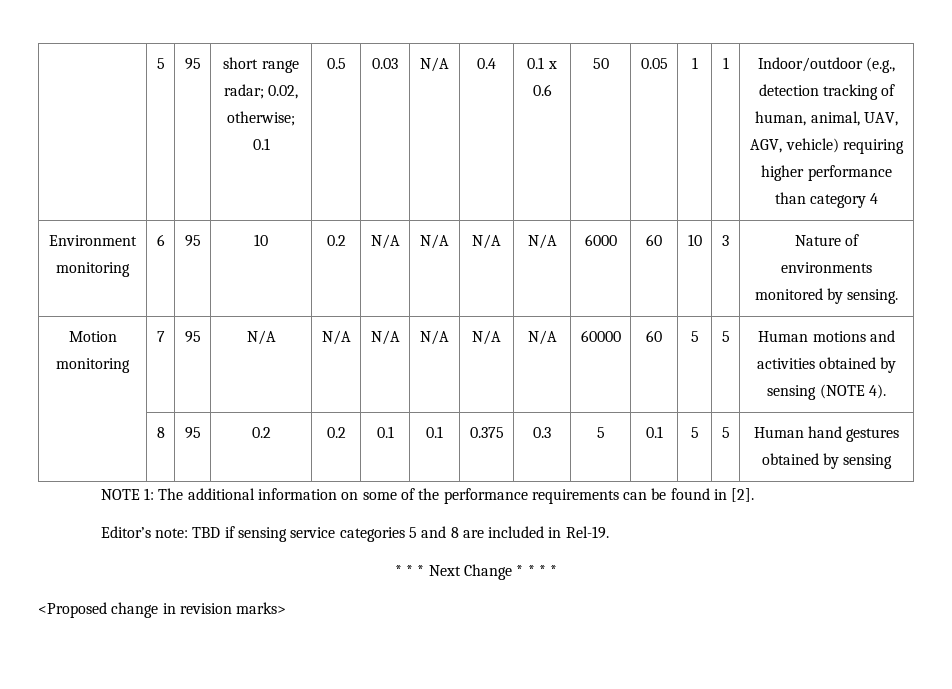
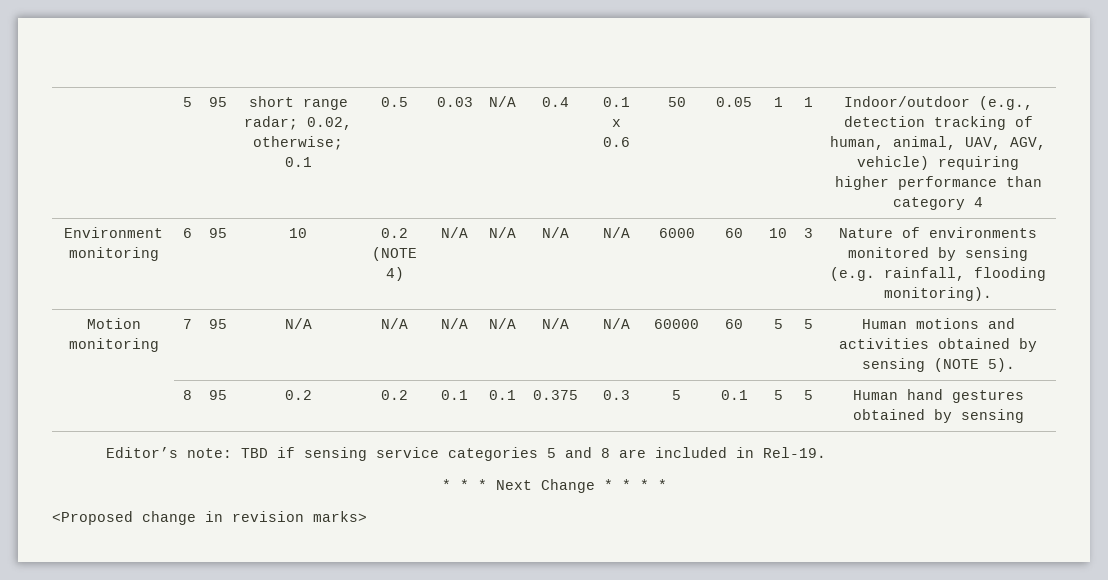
- Environment monitoring | 6 | 95 | 10 | 0.2 | N/A | N/A | N/A | N/A | 6000 | 60 | 10 | 3 | Nature of environments monitored by sensing.
+ Environment monitoring | 6 | 95 | 10 | 0.2 (NOTE 4) | N/A | N/A | N/A | N/A | 6000 | 60 | 10 | 3 | Nature of environments monitored by sensing (e.g. rainfall, flooding monitoring).
- Motion monitoring | 7 | 95 | N/A | N/A | N/A | N/A | N/A | N/A | 60000 | 60 | 5 | 5 | Human motions and activities obtained by sensing (NOTE 4).
+ Motion monitoring | 7 | 95 | N/A | N/A | N/A | N/A | N/A | N/A | 60000 | 60 | 5 | 5 | Human motions and activities obtained by sensing (NOTE 5).
- NOTE 1: The additional information on some of the performance requirements can be found in [2].

